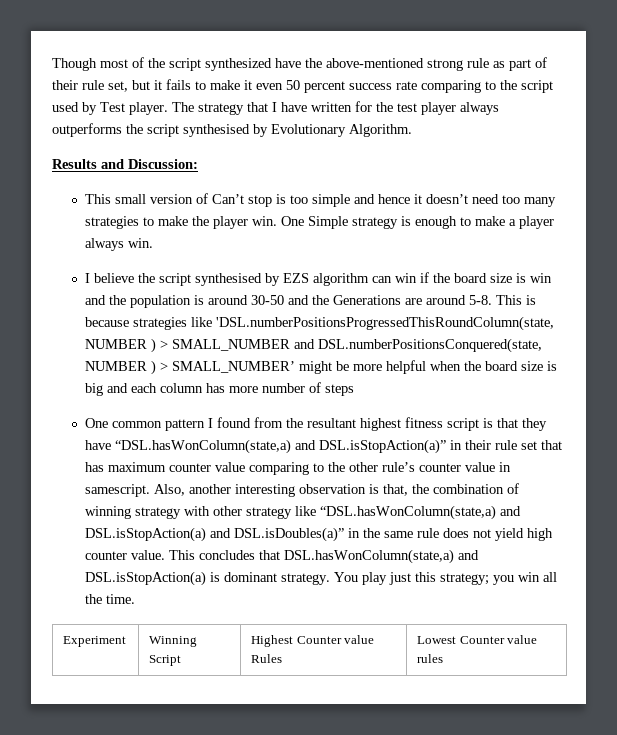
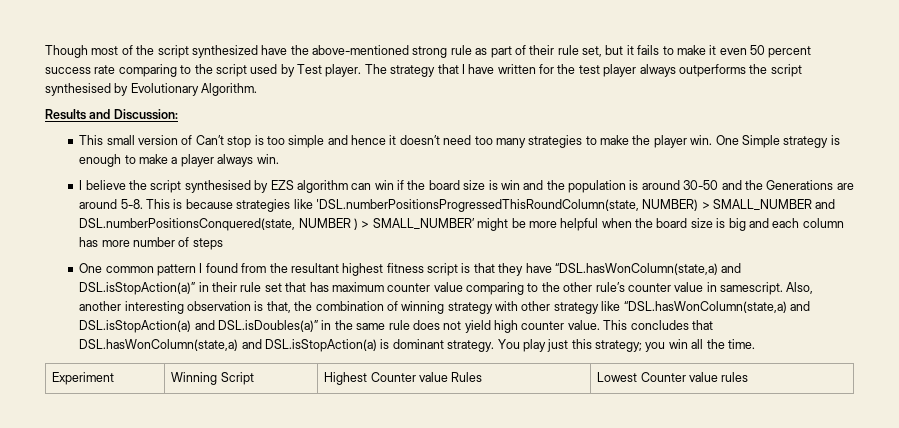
- This is because strategies like 'DSL.numberPositionsProgressedThisRoundColumn(state, NUMBER ) > SMALL_NUMBER and DSL.numberPositionsConquered(state, NUMBER ) > SMALL_NUMBER’ might be more helpful when the board size is big and each column has more number of steps
+ This is because strategies like 'DSL.numberPositionsProgressedThisRoundColumn(state, NUMBER) > SMALL_NUMBER and DSL.numberPositionsConquered(state, NUMBER ) > SMALL_NUMBER’ might be more helpful when the board size is big and each column has more number of steps

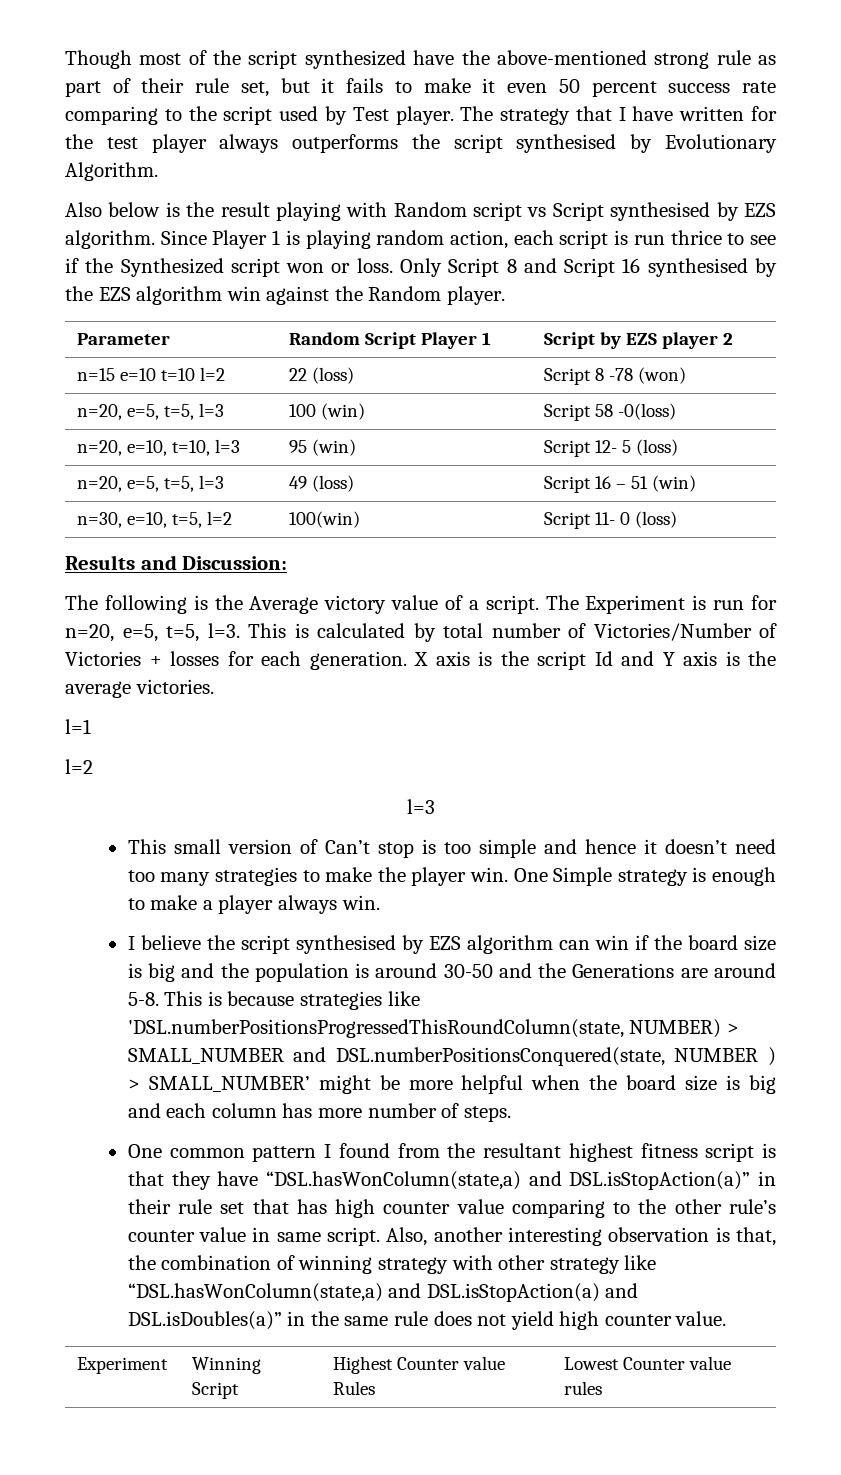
+ Also below is the result playing with Random script vs Script synthesised by EZS algorithm. Since Player 1 is playing random action, each script is run thrice to see if the Synthesized script won or loss. Only Script 8 and Script 16 synthesised by the EZS algorithm win against the Random player.
+ Parameter | Random Script Player 1 | Script by EZS player 2
+ n=15 e=10 t=10 l=2 | 22 (loss) | Script 8 -78 (won)
+ n=20, e=5, t=5, l=3 | 100 (win) | Script 58 -0(loss)
+ n=20, e=10, t=10, l=3 | 95 (win) | Script 12- 5 (loss)
+ n=20, e=5, t=5, l=3 | 49 (loss) | Script 16 – 51 (win)
+ n=30, e=10, t=5, l=2 | 100(win) | Script 11- 0 (loss)
  Results and Discussion:
+ The following is the Average victory value of a script. The Experiment is run for n=20, e=5, t=5, l=3. This is calculated by total number of Victories/Number of Victories + losses for each generation. X axis is the script Id and Y axis is the average victories.
+ l=1
+ l=2
+ l=3
- I believe the script synthesised by EZS algorithm can win if the board size is win and the population is around 30-50 and the Generations are around 5-8.
+ I believe the script synthesised by EZS algorithm can win if the board size is big and the population is around 30-50 and the Generations are around 5-8.
- This is because strategies like 'DSL.numberPositionsProgressedThisRoundColumn(state, NUMBER) > SMALL_NUMBER and DSL.numberPositionsConquered(state, NUMBER ) > SMALL_NUMBER’ might be more helpful when the board size is big and each column has more number of steps
+ This is because strategies like 'DSL.numberPositionsProgressedThisRoundColumn(state, NUMBER) > SMALL_NUMBER and DSL.numberPositionsConquered(state, NUMBER ) > SMALL_NUMBER’ might be more helpful when the board size is big and each column has more number of steps.
- One common pattern I found from the resultant highest fitness script is that they have “DSL.hasWonColumn(state,a) and DSL.isStopAction(a)” in their rule set that has maximum counter value comparing to the other rule’s counter value in samescript.
+ One common pattern I found from the resultant highest fitness script is that they have “DSL.hasWonColumn(state,a) and DSL.isStopAction(a)” in their rule set that has high counter value comparing to the other rule’s counter value in same script.
- This concludes that DSL.hasWonColumn(state,a) and DSL.isStopAction(a) is dominant strategy. You play just this strategy; you win all the time.

